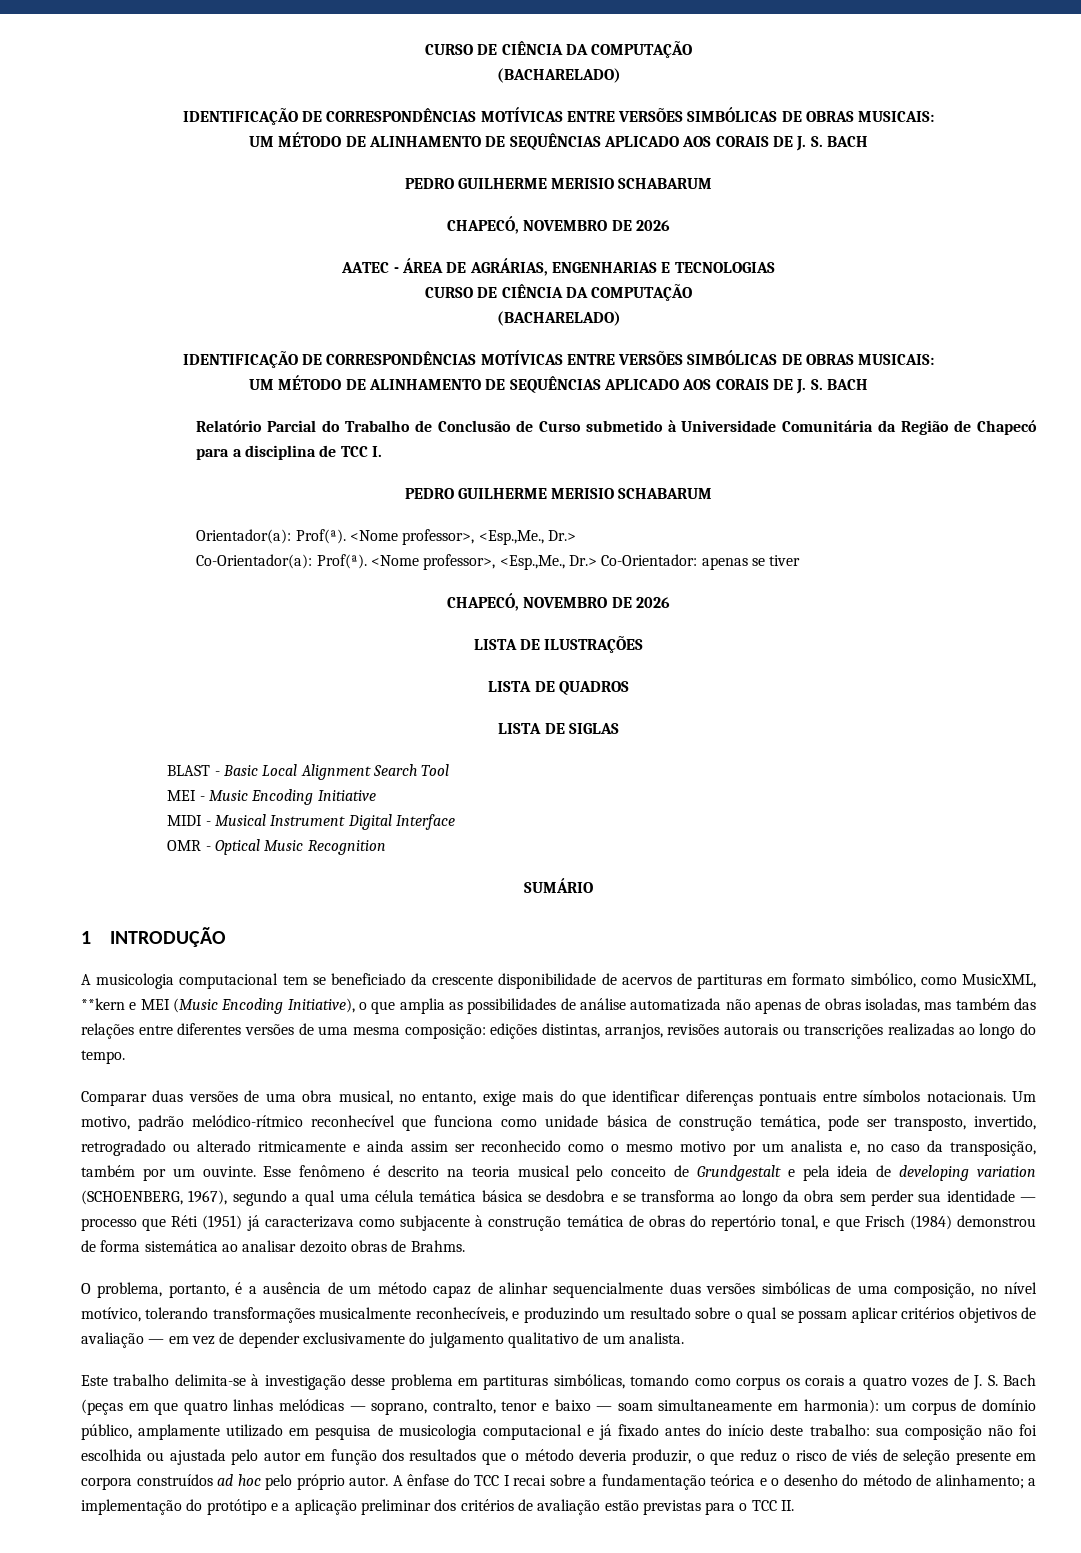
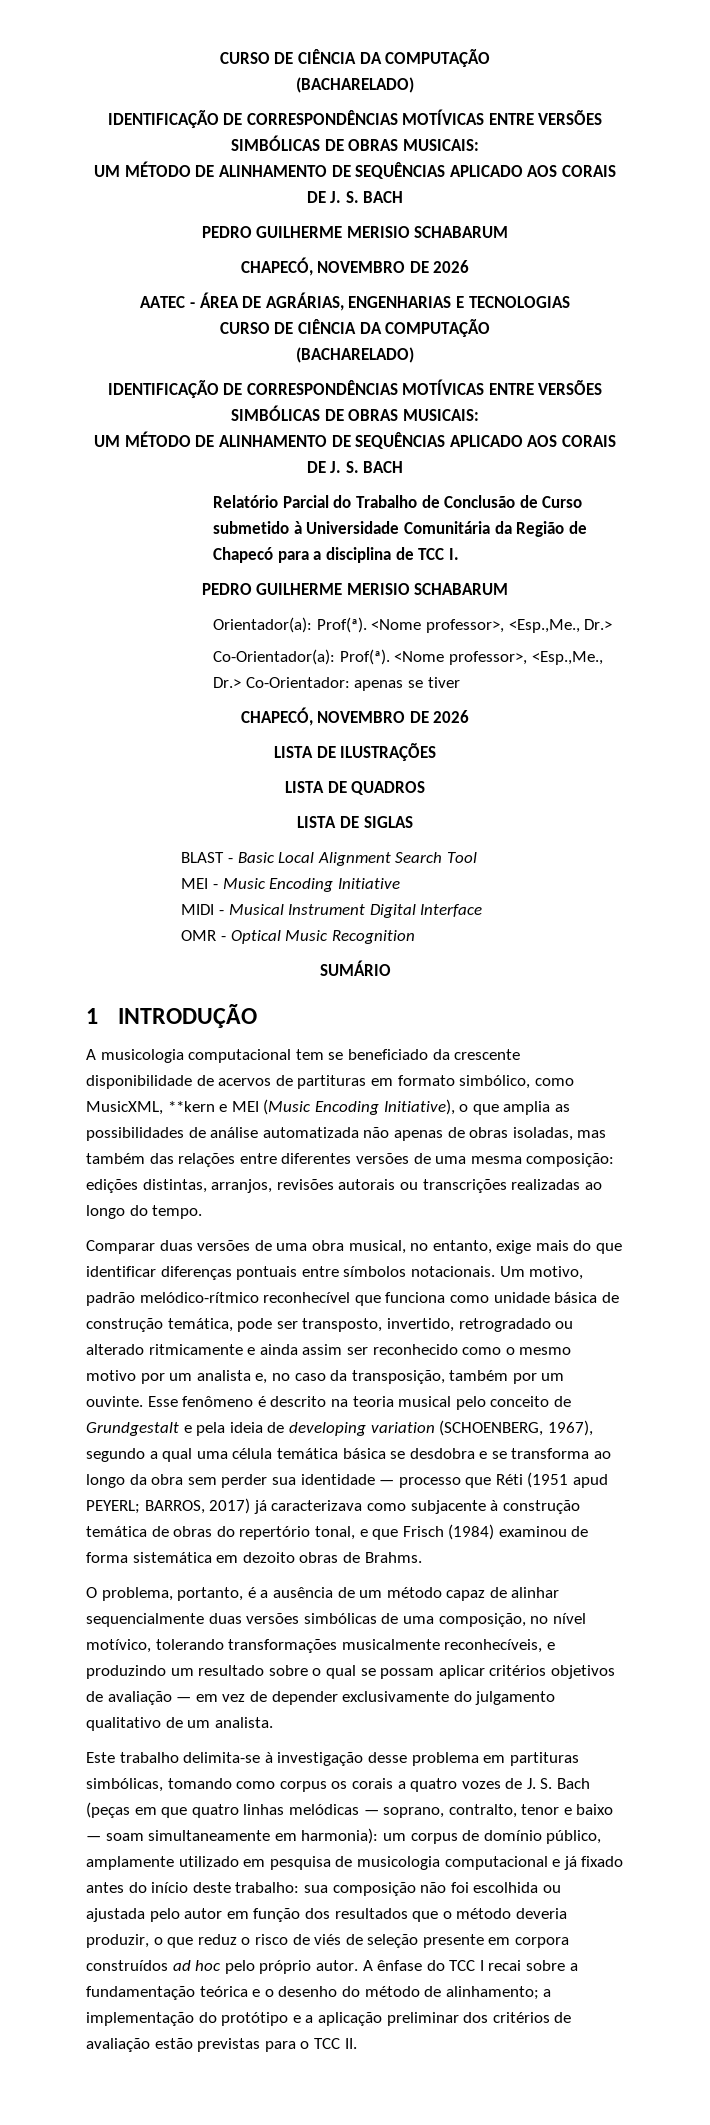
- Esse fenômeno é descrito na teoria musical pelo conceito de Grundgestalt e pela ideia de developing variation (SCHOENBERG, 1967), segundo a qual uma célula temática básica se desdobra e se transforma ao longo da obra sem perder sua identidade — processo que Réti (1951) já caracterizava como subjacente à construção temática de obras do repertório tonal, e que Frisch (1984) demonstrou de forma sistemática ao analisar dezoito obras de Brahms.
+ Esse fenômeno é descrito na teoria musical pelo conceito de Grundgestalt e pela ideia de developing variation (SCHOENBERG, 1967), segundo a qual uma célula temática básica se desdobra e se transforma ao longo da obra sem perder sua identidade — processo que Réti (1951 apud PEYERL; BARROS, 2017) já caracterizava como subjacente à construção temática de obras do repertório tonal, e que Frisch (1984) examinou de forma sistemática em dezoito obras de Brahms.

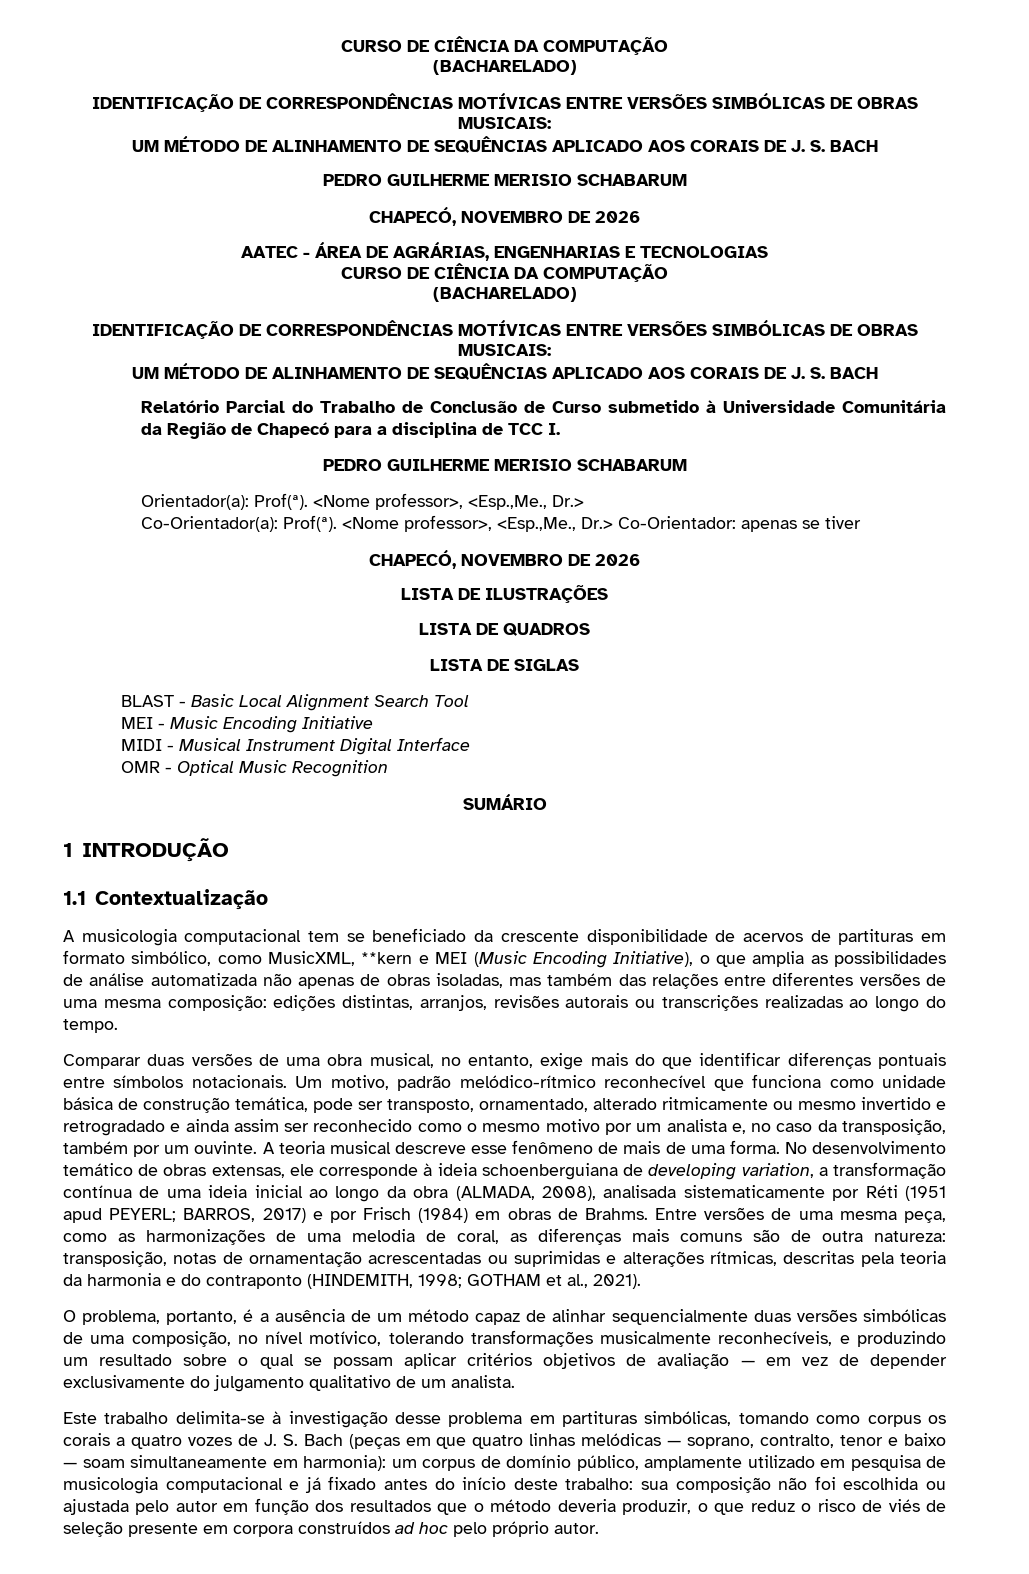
+ 1.1 Contextualização
- Um motivo, padrão melódico-rítmico reconhecível que funciona como unidade básica de construção temática, pode ser transposto, invertido, retrogradado ou alterado ritmicamente e ainda assim ser reconhecido como o mesmo motivo por um analista e, no caso da transposição, também por um ouvinte.
+ Um motivo, padrão melódico-rítmico reconhecível que funciona como unidade básica de construção temática, pode ser transposto, ornamentado, alterado ritmicamente ou mesmo invertido e retrogradado e ainda assim ser reconhecido como o mesmo motivo por um analista e, no caso da transposição, também por um ouvinte.
- Esse fenômeno é descrito na teoria musical pelo conceito de Grundgestalt e pela ideia de developing variation (SCHOENBERG, 1967), segundo a qual uma célula temática básica se desdobra e se transforma ao longo da obra sem perder sua identidade — processo que Réti (1951 apud PEYERL; BARROS, 2017) já caracterizava como subjacente à construção temática de obras do repertório tonal, e que Frisch (1984) examinou de forma sistemática em dezoito obras de Brahms.
+ A teoria musical descreve esse fenômeno de mais de uma forma. No desenvolvimento temático de obras extensas, ele corresponde à ideia schoenberguiana de developing variation, a transformação contínua de uma ideia inicial ao longo da obra (ALMADA, 2008), analisada sistematicamente por Réti (1951 apud PEYERL; BARROS, 2017) e por Frisch (1984) em obras de Brahms. Entre versões de uma mesma peça, como as harmonizações de uma melodia de coral, as diferenças mais comuns são de outra natureza: transposição, notas de ornamentação acrescentadas ou suprimidas e alterações rítmicas, descritas pela teoria da harmonia e do contraponto (HINDEMITH, 1998; GOTHAM et al., 2021).
- A ênfase do TCC I recai sobre a fundamentação teórica e o desenho do método de alinhamento; a implementação do protótipo e a aplicação preliminar dos critérios de avaliação estão previstas para o TCC II.

